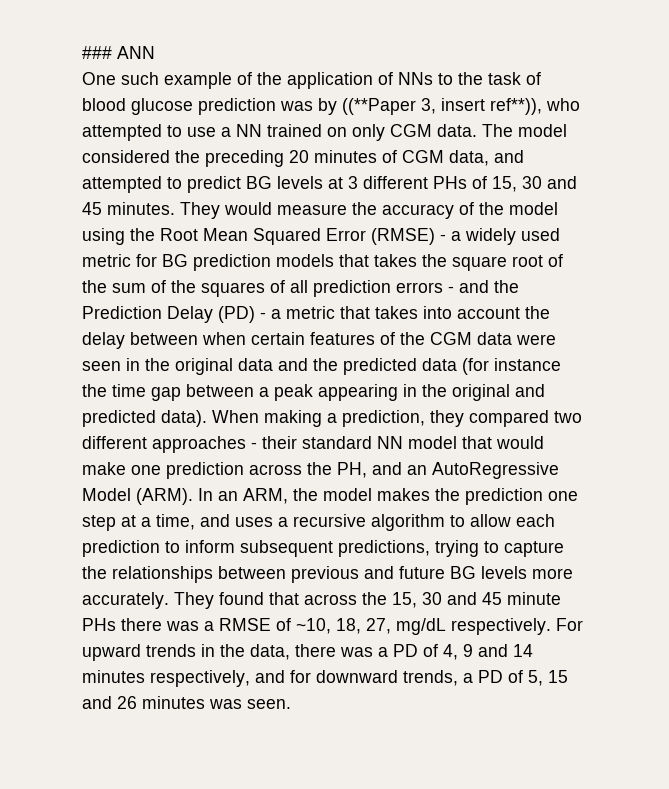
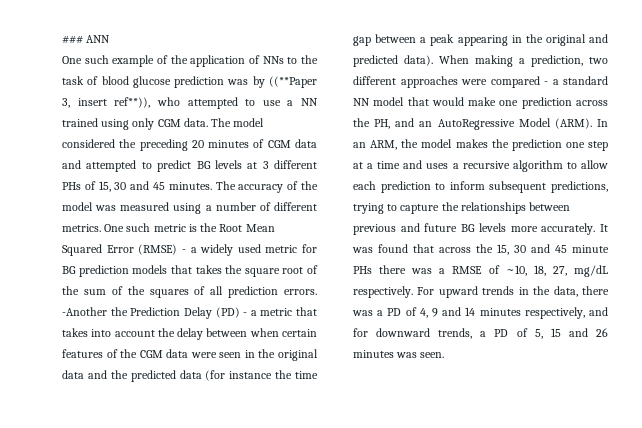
- One such example of the application of NNs to the task of blood glucose prediction was by ((**Paper 3, insert ref**)), who attempted to use a NN trained on only CGM data.
+ One such example of the application of NNs to the task of blood glucose prediction was by ((**Paper 3, insert ref**)), who attempted to use a NN trained using only CGM data.
- The model considered the preceding 20 minutes of CGM data, and attempted to predict BG levels at 3 different PHs of 15, 30 and 45 minutes.
+ The model considered the preceding 20 minutes of CGM data and attempted to predict BG levels at 3 different PHs of 15, 30 and 45 minutes.
- They would measure the accuracy of the model using the Root Mean Squared Error (RMSE) - a widely used metric for BG prediction models that takes the square root of the sum of the squares of all prediction errors - and the Prediction Delay (PD) - a metric that takes into account the delay between when certain features of the CGM data were seen in the original data and the predicted data (for instance the time gap between a peak appearing in the original and predicted data).
+ The accuracy of the model was measured using a number of different metrics. One such metric is the Root Mean Squared Error (RMSE) - a widely used metric for BG prediction models that takes the square root of the sum of the squares of all prediction errors. -Another the Prediction Delay (PD) - a metric that takes into account the delay between when certain features of the CGM data were seen in the original data and the predicted data (for instance the time gap between a peak appearing in the original and predicted data).
- When making a prediction, they compared two different approaches - their standard NN model that would make one prediction across the PH, and an AutoRegressive Model (ARM).
+ When making a prediction, two different approaches were compared - a standard NN model that would make one prediction across the PH, and an AutoRegressive Model (ARM).
- In an ARM, the model makes the prediction one step at a time, and uses a recursive algorithm to allow each prediction to inform subsequent predictions, trying to capture the relationships between previous and future BG levels more accurately.
+ In an ARM, the model makes the prediction one step at a time and uses a recursive algorithm to allow each prediction to inform subsequent predictions, trying to capture the relationships between previous and future BG levels more accurately.
- They found that across the 15, 30 and 45 minute PHs there was a RMSE of ~10, 18, 27, mg/dL respectively.
+ It was found that across the 15, 30 and 45 minute PHs there was a RMSE of ~10, 18, 27, mg/dL respectively.

